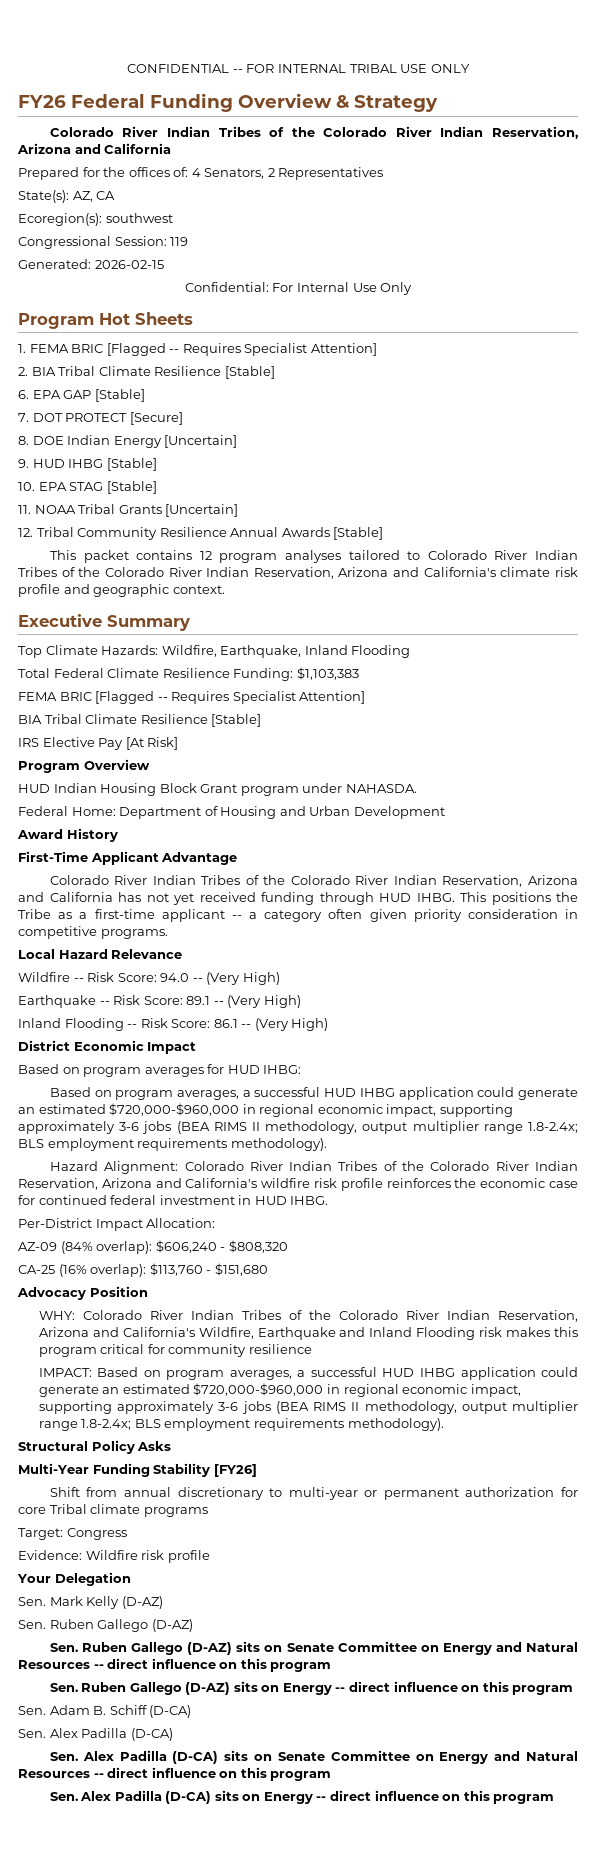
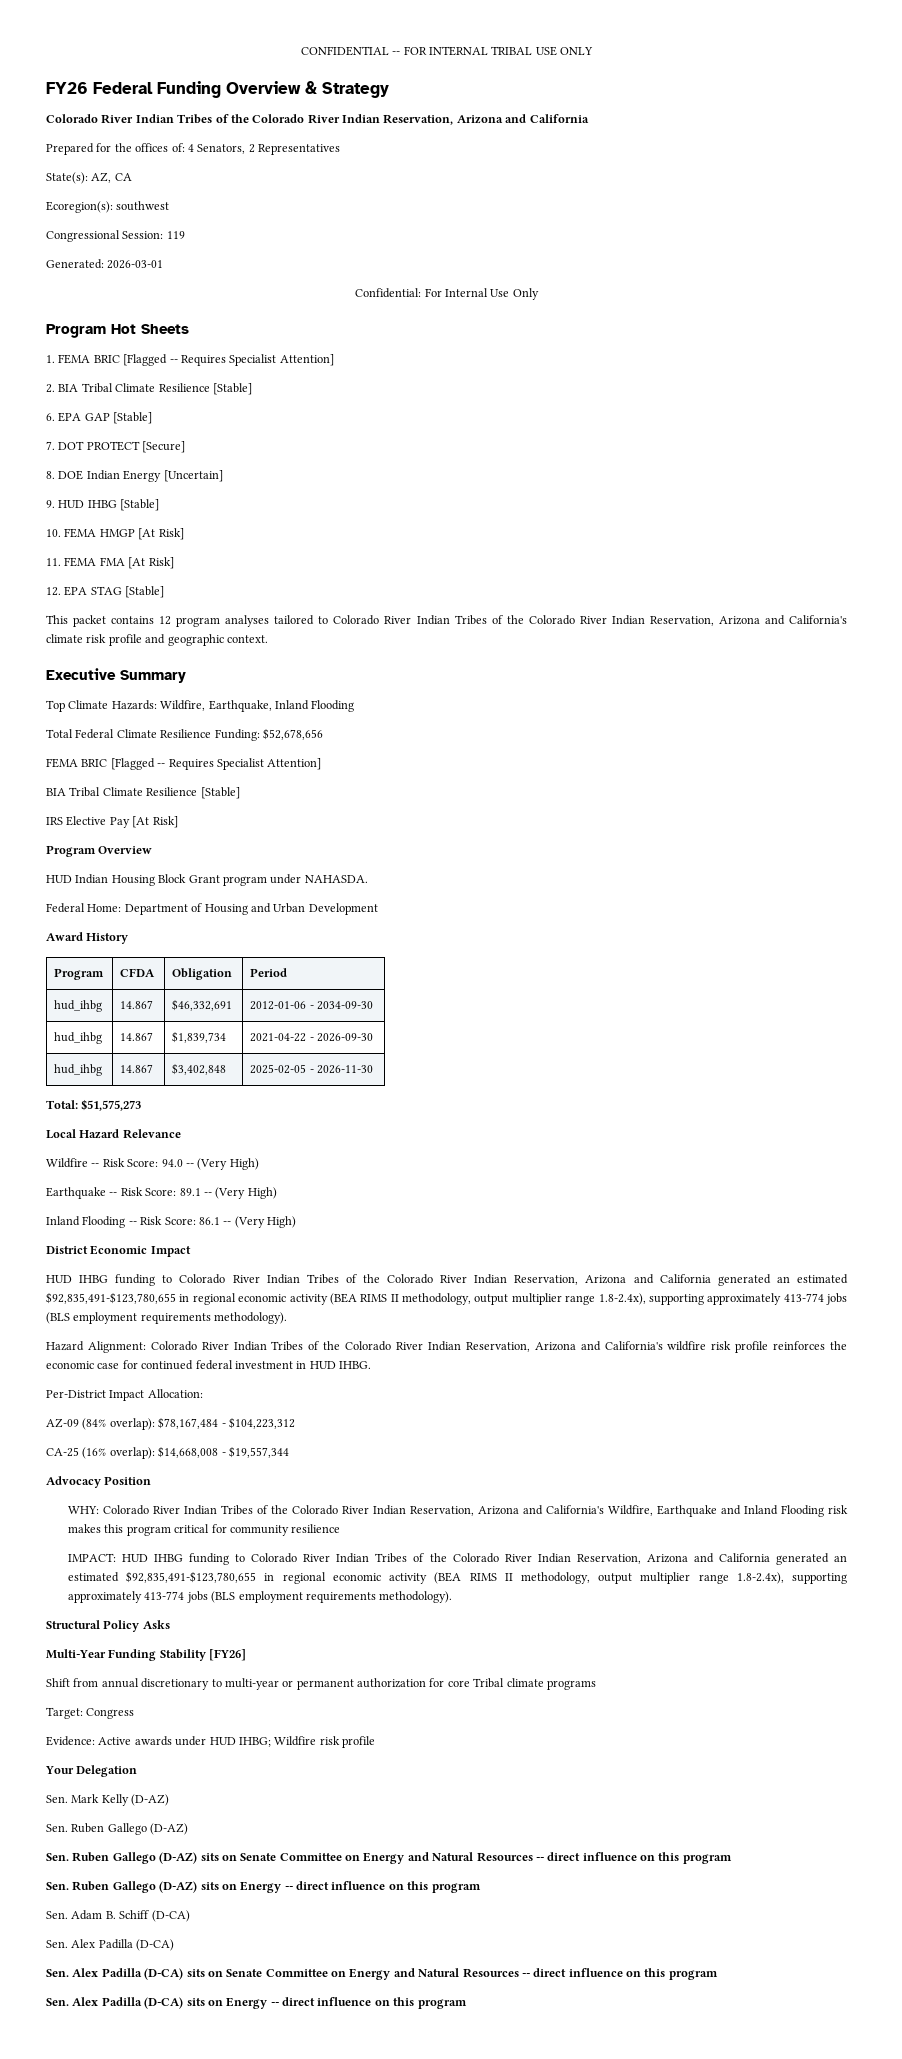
- Generated: 2026-02-15
+ Generated: 2026-03-01
- 10. EPA STAG [Stable]
- 11. NOAA Tribal Grants [Uncertain]
- 12. Tribal Community Resilience Annual Awards [Stable]
+ 10. FEMA HMGP [At Risk]
+ 11. FEMA FMA [At Risk]
+ 12. EPA STAG [Stable]
- Total Federal Climate Resilience Funding: $1,103,383
+ Total Federal Climate Resilience Funding: $52,678,656
- First-Time Applicant Advantage
- Colorado River Indian Tribes of the Colorado River Indian Reservation, Arizona and California has not yet received funding through HUD IHBG. This positions the Tribe as a first-time applicant -- a category often given priority consideration in competitive programs.
+ Program | CFDA | Obligation | Period
+ hud_ihbg | 14.867 | $46,332,691 | 2012-01-06 - 2034-09-30
+ hud_ihbg | 14.867 | $1,839,734 | 2021-04-22 - 2026-09-30
+ hud_ihbg | 14.867 | $3,402,848 | 2025-02-05 - 2026-11-30
+ Total: $51,575,273
  District Economic Impact
- Based on program averages for HUD IHBG:
- Based on program averages, a successful HUD IHBG application could generate an estimated $720,000-$960,000 in regional economic impact, supporting approximately 3-6 jobs (BEA RIMS II methodology, output multiplier range 1.8-2.4x; BLS employment requirements methodology).
+ HUD IHBG funding to Colorado River Indian Tribes of the Colorado River Indian Reservation, Arizona and California generated an estimated $92,835,491-$123,780,655 in regional economic activity (BEA RIMS II methodology, output multiplier range 1.8-2.4x), supporting approximately 413-774 jobs (BLS employment requirements methodology).
- AZ-09 (84% overlap): $606,240 - $808,320
+ AZ-09 (84% overlap): $78,167,484 - $104,223,312
- CA-25 (16% overlap): $113,760 - $151,680
+ CA-25 (16% overlap): $14,668,008 - $19,557,344
- IMPACT: Based on program averages, a successful HUD IHBG application could generate an estimated $720,000-$960,000 in regional economic impact, supporting approximately 3-6 jobs (BEA RIMS II methodology, output multiplier range 1.8-2.4x; BLS employment requirements methodology).
+ IMPACT: HUD IHBG funding to Colorado River Indian Tribes of the Colorado River Indian Reservation, Arizona and California generated an estimated $92,835,491-$123,780,655 in regional economic activity (BEA RIMS II methodology, output multiplier range 1.8-2.4x), supporting approximately 413-774 jobs (BLS employment requirements methodology).
- Evidence: Wildfire risk profile
+ Evidence: Active awards under HUD IHBG; Wildfire risk profile

